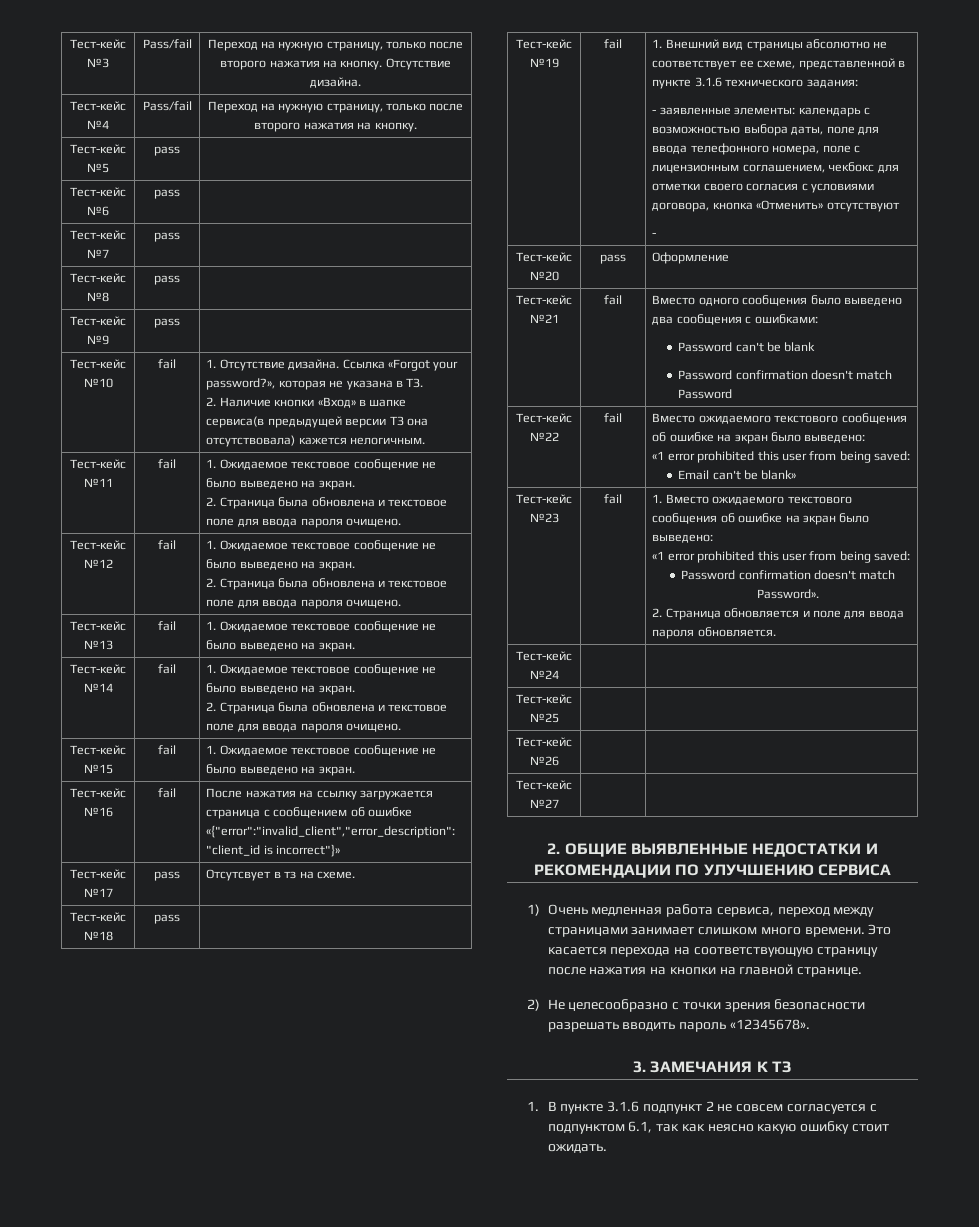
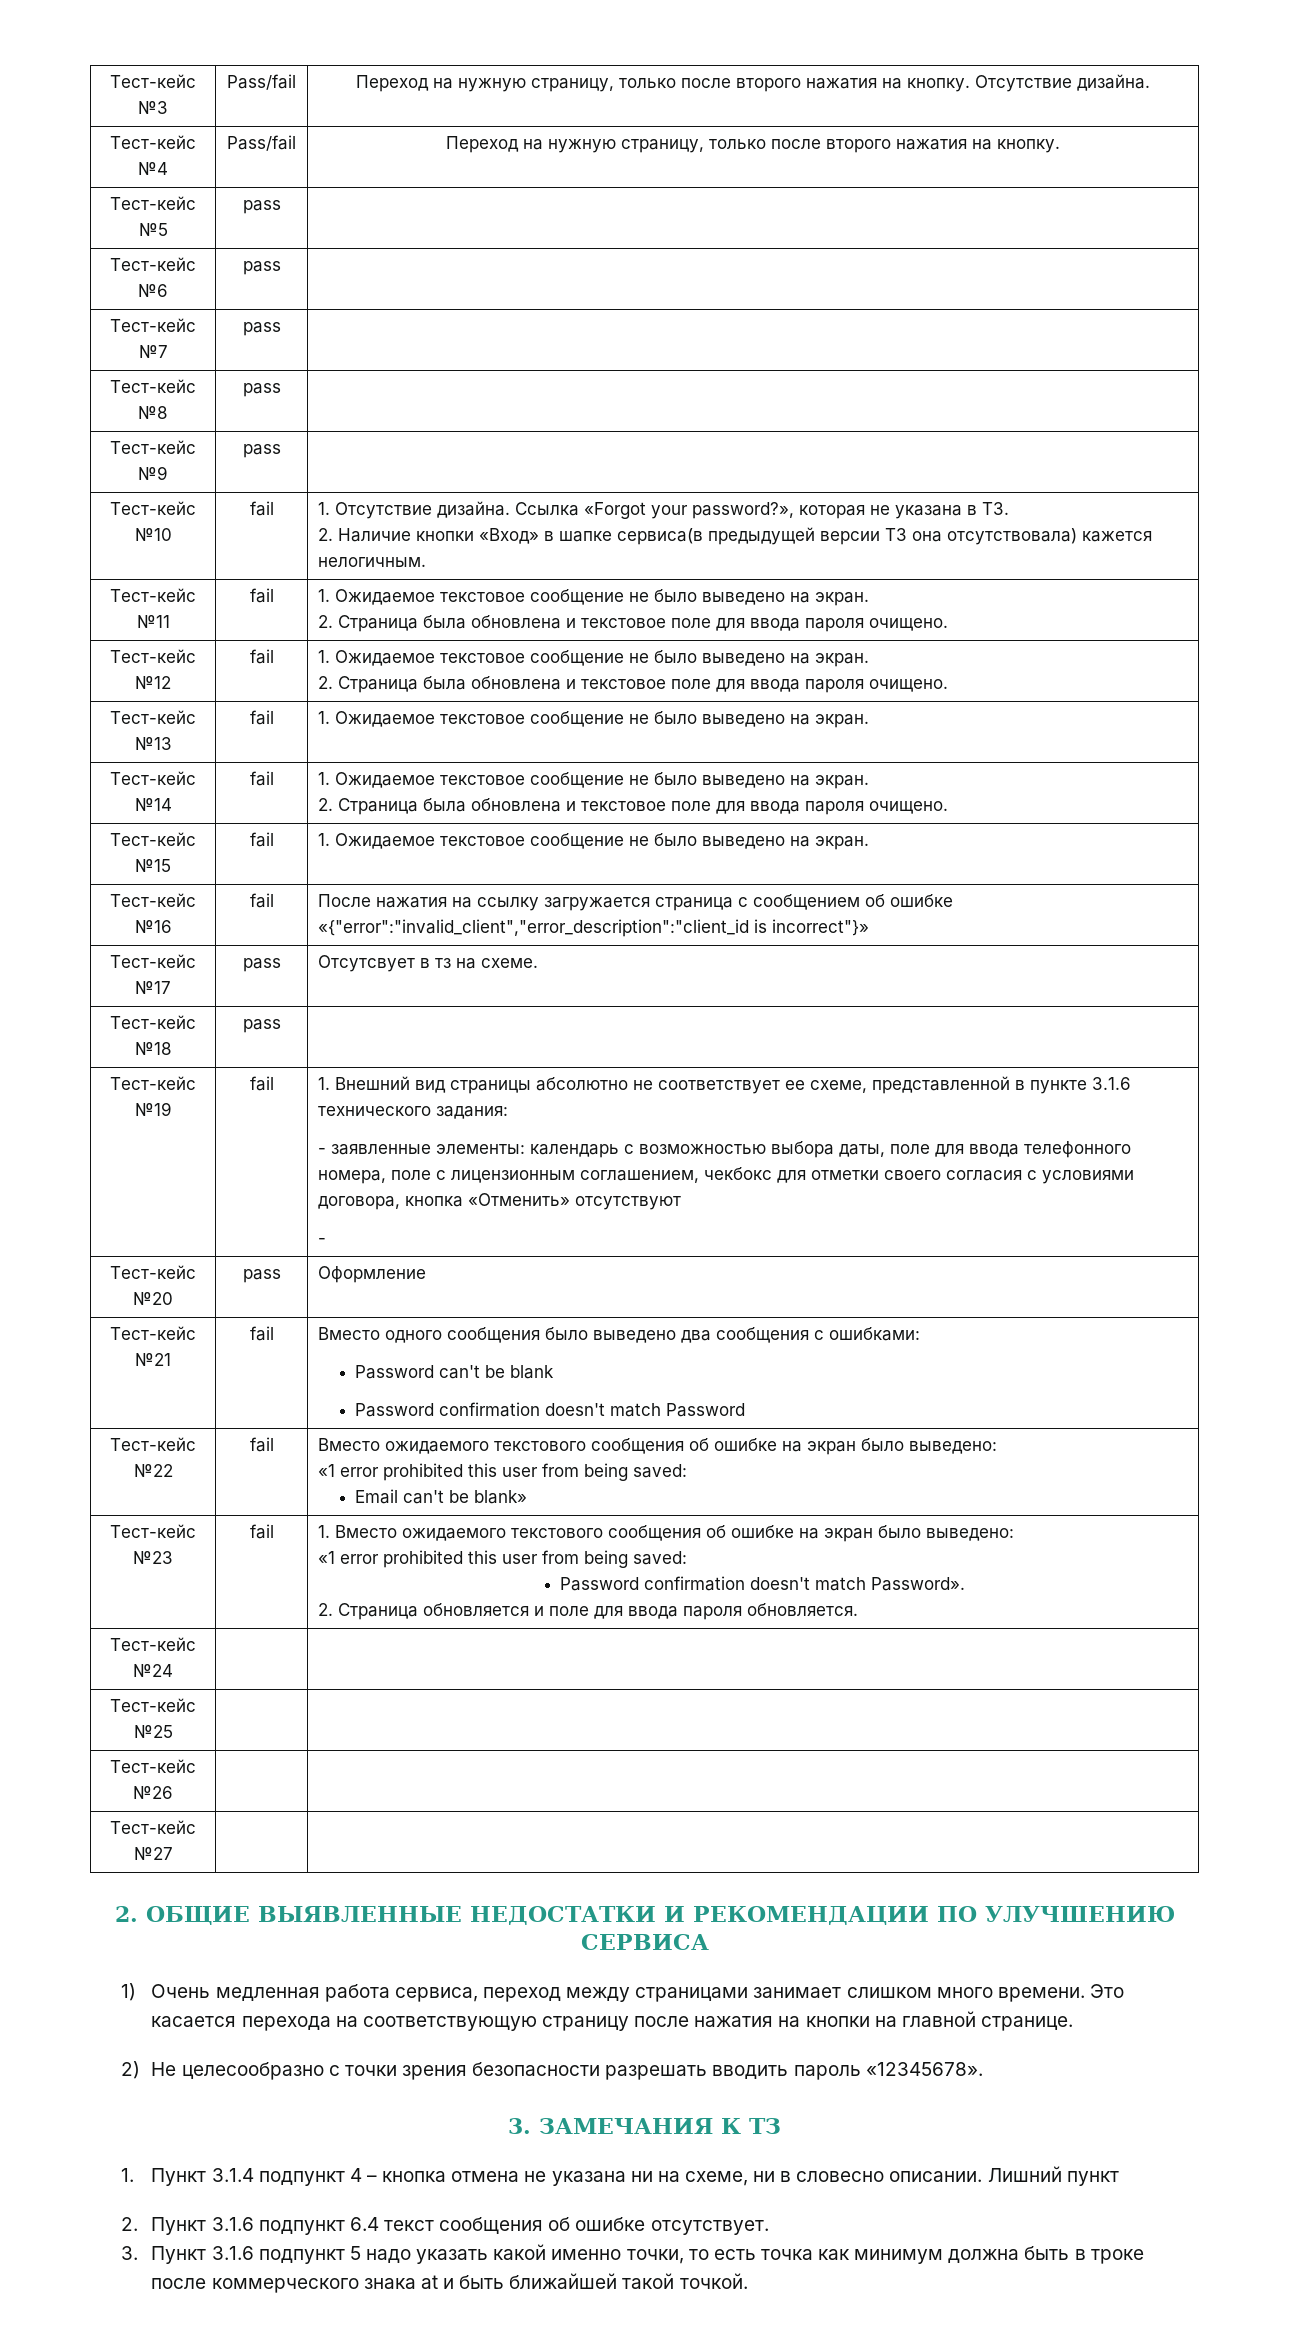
- 1. В пункте 3.1.6 подпункт 2 не совсем согласуется с подпунктом 6.1, так как неясно какую ошибку стоит ожидать.
+ 1. Пункт 3.1.4 подпункт 4 – кнопка отмена не указана ни на схеме, ни в словесно описании. Лишний пункт
+ 2. Пункт 3.1.6 подпункт 6.4 текст сообщения об ошибке отсутствует.
+ 3. Пункт 3.1.6 подпункт 5 надо указать какой именно точки, то есть точка как минимум должна быть в троке после коммерческого знака at и быть ближайшей такой точкой.

